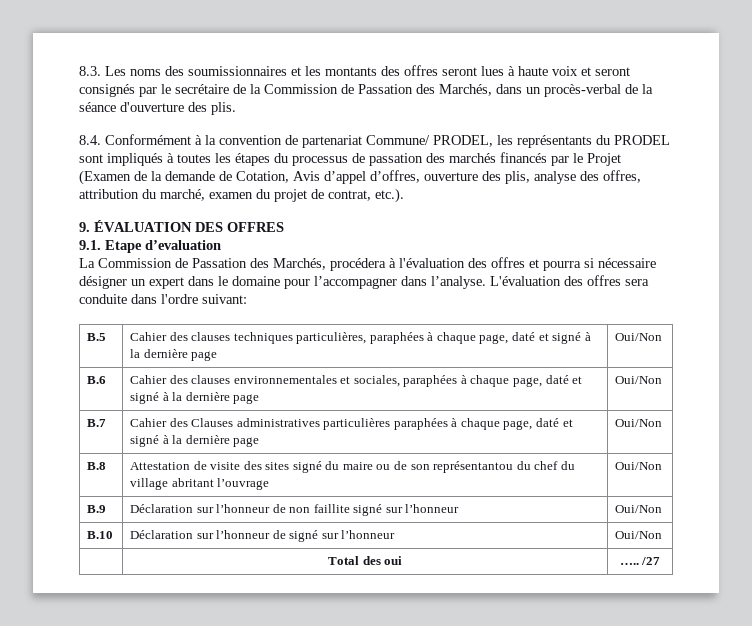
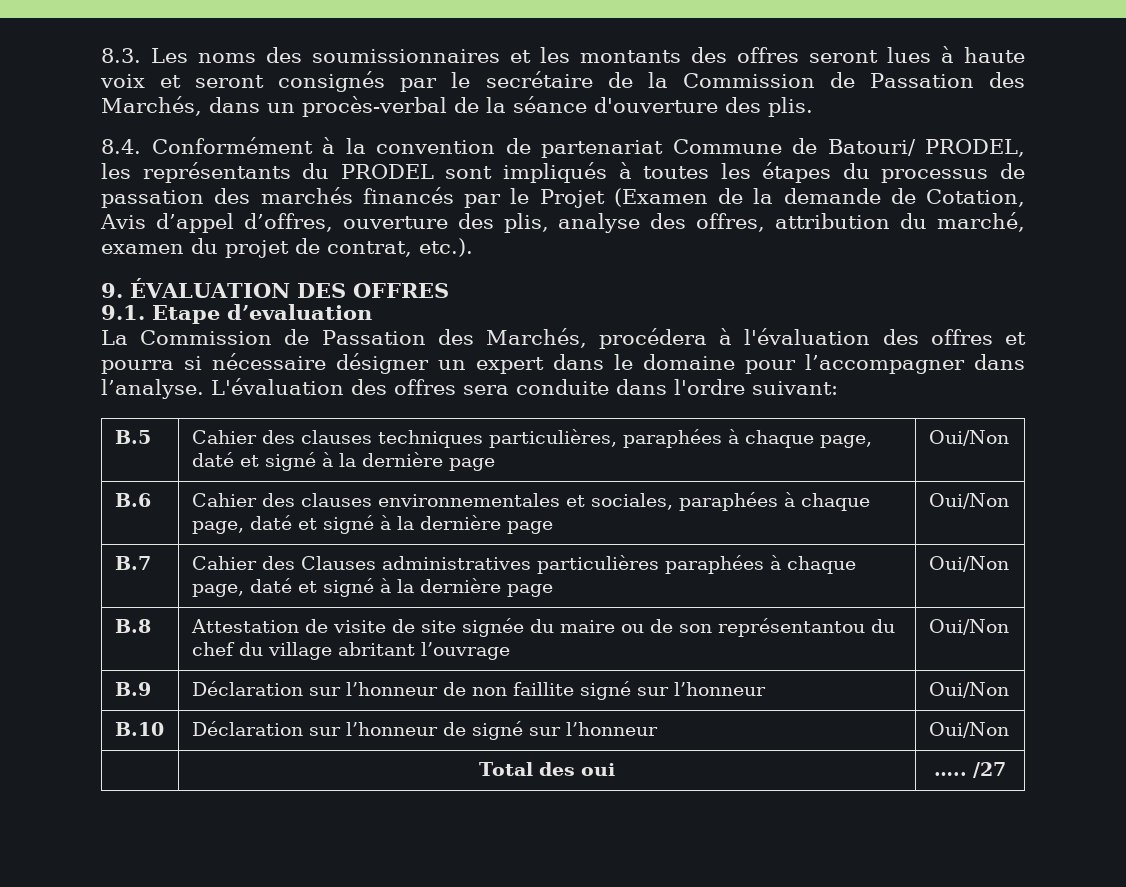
- 8.4. Conformément à la convention de partenariat Commune/ PRODEL, les représentants du PRODEL sont impliqués à toutes les étapes du processus de passation des marchés financés par le Projet (Examen de la demande de Cotation, Avis d’appel d’offres, ouverture des plis, analyse des offres, attribution du marché, examen du projet de contrat, etc.).
+ 8.4. Conformément à la convention de partenariat Commune de Batouri/ PRODEL, les représentants du PRODEL sont impliqués à toutes les étapes du processus de passation des marchés financés par le Projet (Examen de la demande de Cotation, Avis d’appel d’offres, ouverture des plis, analyse des offres, attribution du marché, examen du projet de contrat, etc.).
- B.8 | Attestation de visite des sites signé du maire ou de son représentantou du chef du village abritant l’ouvrage | Oui/Non
+ B.8 | Attestation de visite de site signée du maire ou de son représentantou du chef du village abritant l’ouvrage | Oui/Non

